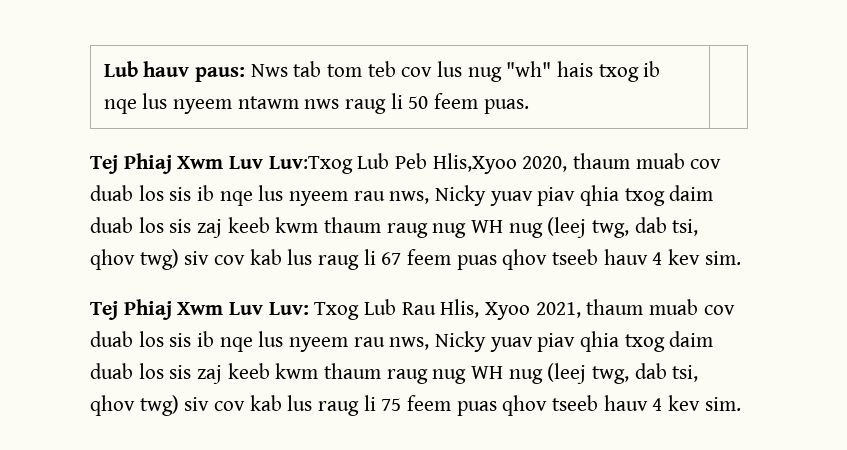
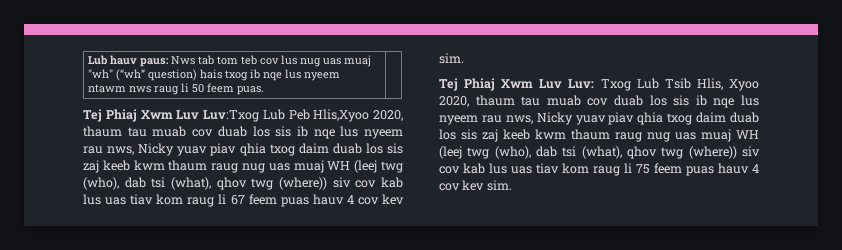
- Lub hauv paus: Nws tab tom teb cov lus nug "wh" hais txog ib nqe lus nyeem ntawm nws raug li 50 feem puas. |
+ Lub hauv paus: Nws tab tom teb cov lus nug uas muaj "wh" (“wh” question) hais txog ib nqe lus nyeem ntawm nws raug li 50 feem puas. |
- Tej Phiaj Xwm Luv Luv:Txog Lub Peb Hlis,Xyoo 2020, thaum muab cov duab los sis ib nqe lus nyeem rau nws, Nicky yuav piav qhia txog daim duab los sis zaj keeb kwm thaum raug nug WH nug (leej twg, dab tsi, qhov twg) siv cov kab lus raug li 67 feem puas qhov tseeb hauv 4 kev sim.
+ Tej Phiaj Xwm Luv Luv:Txog Lub Peb Hlis,Xyoo 2020, thaum tau muab cov duab los sis ib nqe lus nyeem rau nws, Nicky yuav piav qhia txog daim duab los sis zaj keeb kwm thaum raug nug uas muaj WH (leej twg (who), dab tsi (what), qhov twg (where)) siv cov kab lus uas tiav kom raug li 67 feem puas hauv 4 cov kev sim.
- Tej Phiaj Xwm Luv Luv: Txog Lub Rau Hlis, Xyoo 2021, thaum muab cov duab los sis ib nqe lus nyeem rau nws, Nicky yuav piav qhia txog daim duab los sis zaj keeb kwm thaum raug nug WH nug (leej twg, dab tsi, qhov twg) siv cov kab lus raug li 75 feem puas qhov tseeb hauv 4 kev sim.
+ Tej Phiaj Xwm Luv Luv: Txog Lub Tsib Hlis, Xyoo 2020, thaum tau muab cov duab los sis ib nqe lus nyeem rau nws, Nicky yuav piav qhia txog daim duab los sis zaj keeb kwm thaum raug nug uas muaj WH (leej twg (who), dab tsi (what), qhov twg (where)) siv cov kab lus uas tiav kom raug li 75 feem puas hauv 4 cov kev sim.

